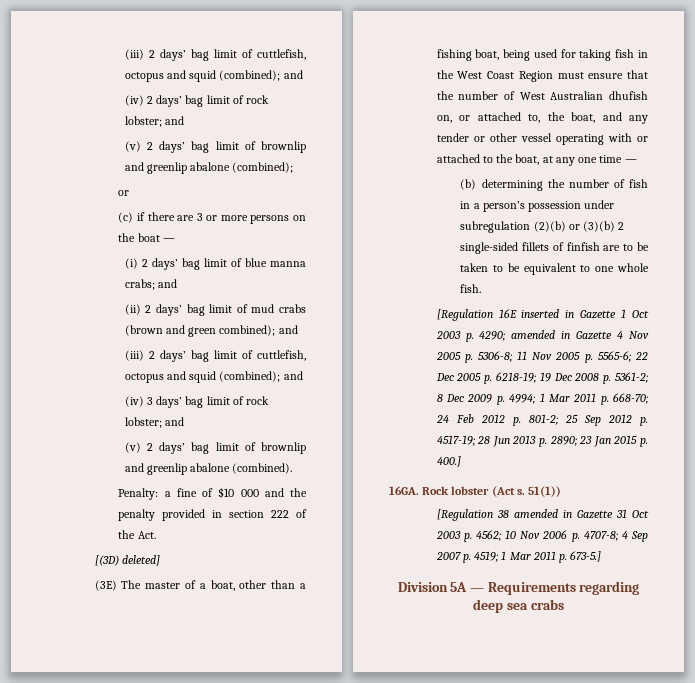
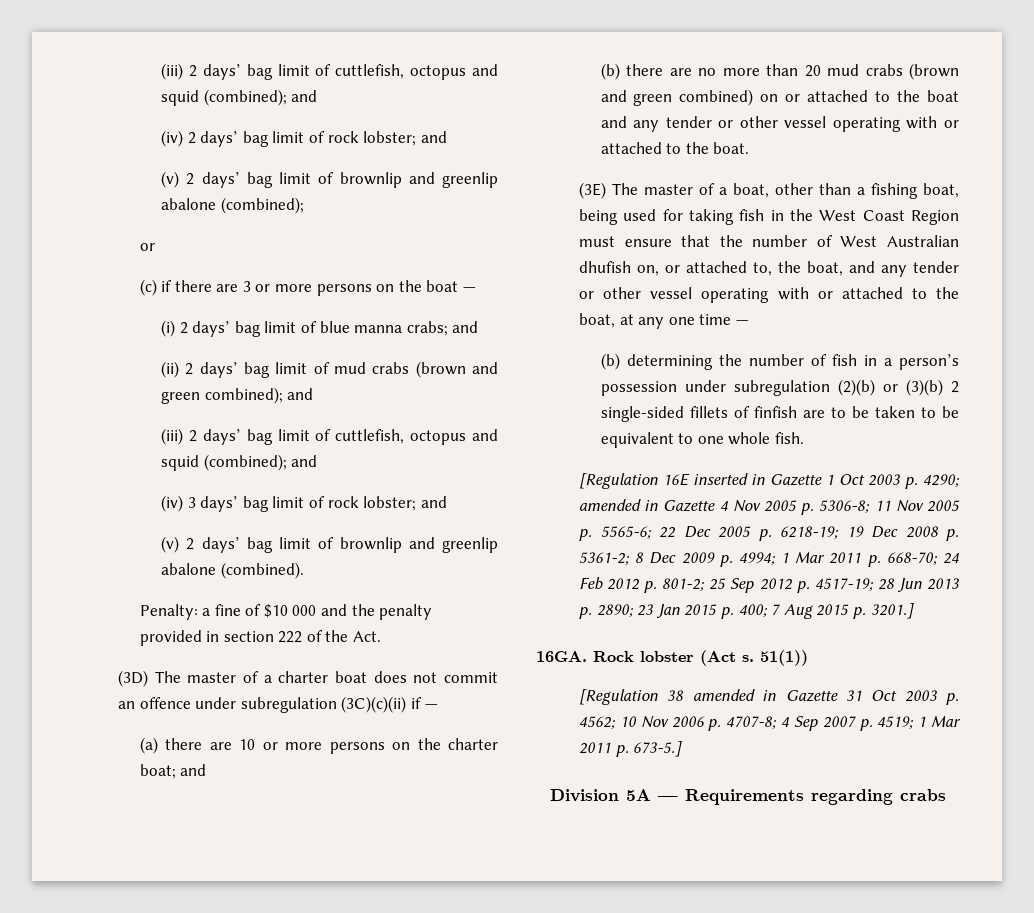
- [(3D) deleted]
+ (3D) The master of a charter boat does not commit an offence under subregulation (3C)(c)(ii) if —
+ (a) there are 10 or more persons on the charter boat; and
+ (b) there are no more than 20 mud crabs (brown and green combined) on or attached to the boat and any tender or other vessel operating with or attached to the boat.
- 23 Jan 2015 p. 400.]
+ 23 Jan 2015 p. 400; 7 Aug 2015 p. 3201.]
- Division 5A — Requirements regarding deep sea crabs
+ Division 5A — Requirements regarding crabs

